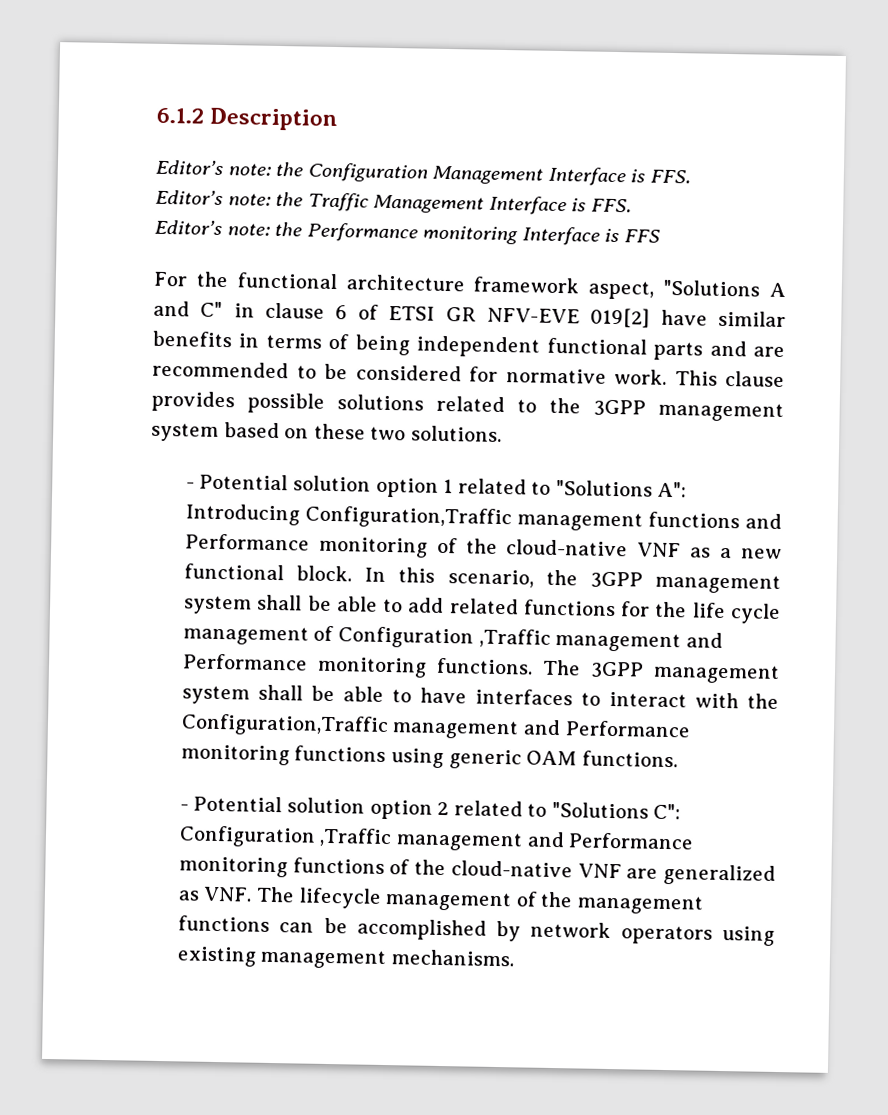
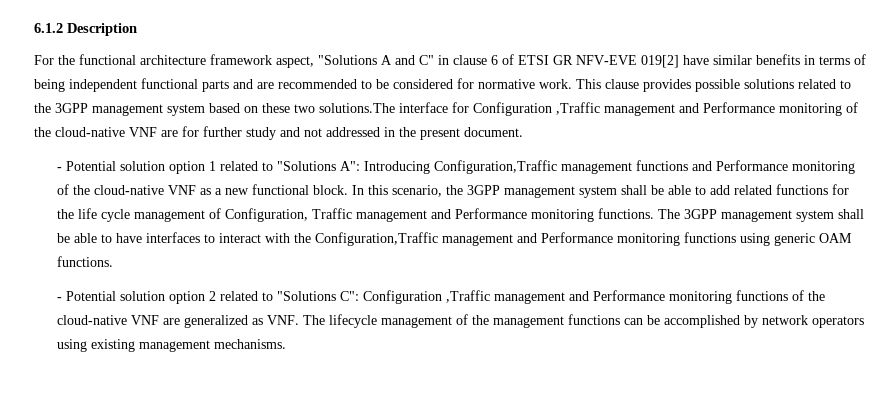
- Editor’s note: the Configuration Management Interface is FFS.
- Editor’s note: the Traffic Management Interface is FFS.
- Editor’s note: the Performance monitoring Interface is FFS
- This clause provides possible solutions related to the 3GPP management system based on these two solutions.
+ This clause provides possible solutions related to the 3GPP management system based on these two solutions.The interface for Configuration ,Traffic management and Performance monitoring of the cloud-native VNF are for further study and not addressed in the present document.
- In this scenario, the 3GPP management system shall be able to add related functions for the life cycle management of Configuration ,Traffic management and Performance monitoring functions.
+ In this scenario, the 3GPP management system shall be able to add related functions for the life cycle management of Configuration, Traffic management and Performance monitoring functions.

